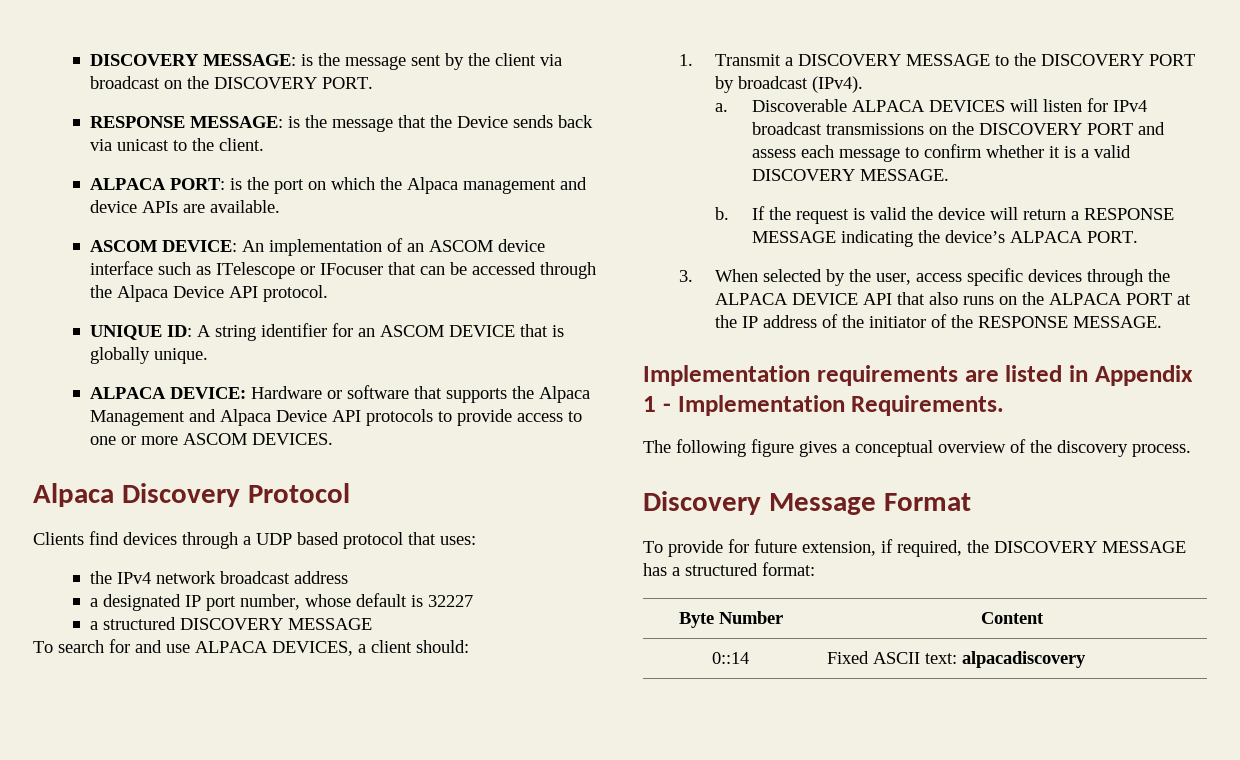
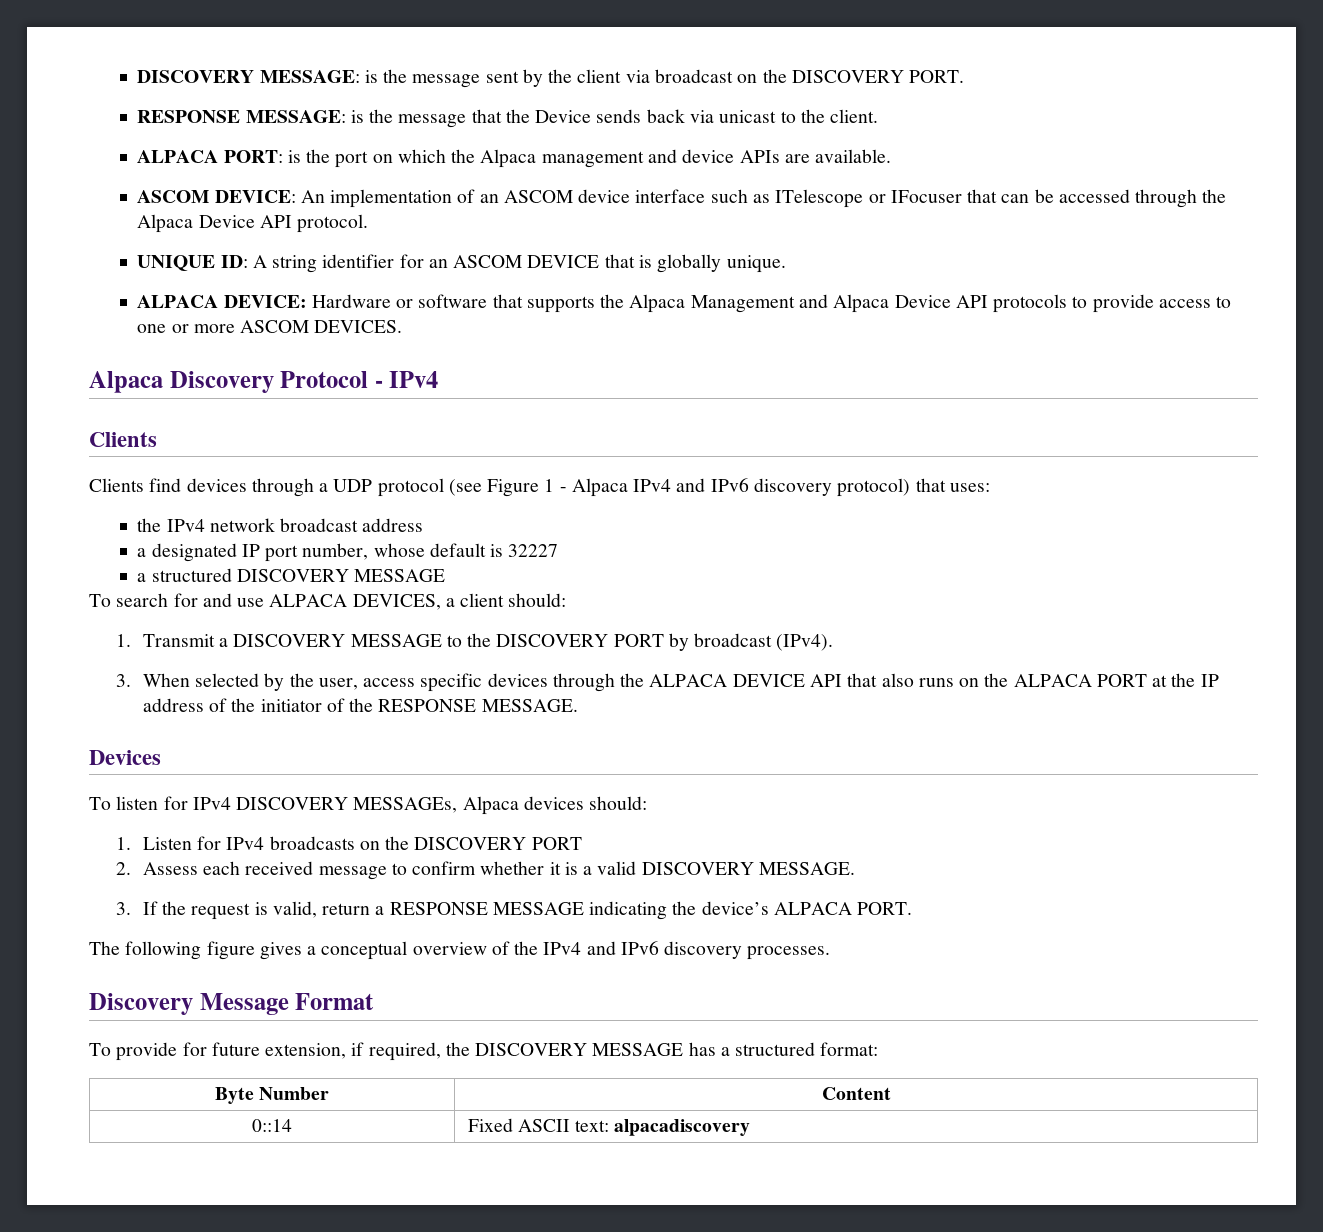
- Alpaca Discovery Protocol
+ Alpaca Discovery Protocol - IPv4
+ Clients
- Clients find devices through a UDP based protocol that uses:
+ Clients find devices through a UDP protocol (see Figure 1 - Alpaca IPv4 and IPv6 discovery protocol) that uses:
- a. Discoverable ALPACA DEVICES will listen for IPv4 broadcast transmissions on the DISCOVERY PORT and assess each message to confirm whether it is a valid DISCOVERY MESSAGE.
- b. If the request is valid the device will return a RESPONSE MESSAGE indicating the device’s ALPACA PORT.
- Implementation requirements are listed in Appendix 1 - Implementation Requirements.
+ Devices
+ To listen for IPv4 DISCOVERY MESSAGEs, Alpaca devices should:
+ 1. Listen for IPv4 broadcasts on the DISCOVERY PORT
+ 2. Assess each received message to confirm whether it is a valid DISCOVERY MESSAGE.
+ 3. If the request is valid, return a RESPONSE MESSAGE indicating the device’s ALPACA PORT.
- The following figure gives a conceptual overview of the discovery process.
+ The following figure gives a conceptual overview of the IPv4 and IPv6 discovery processes.

